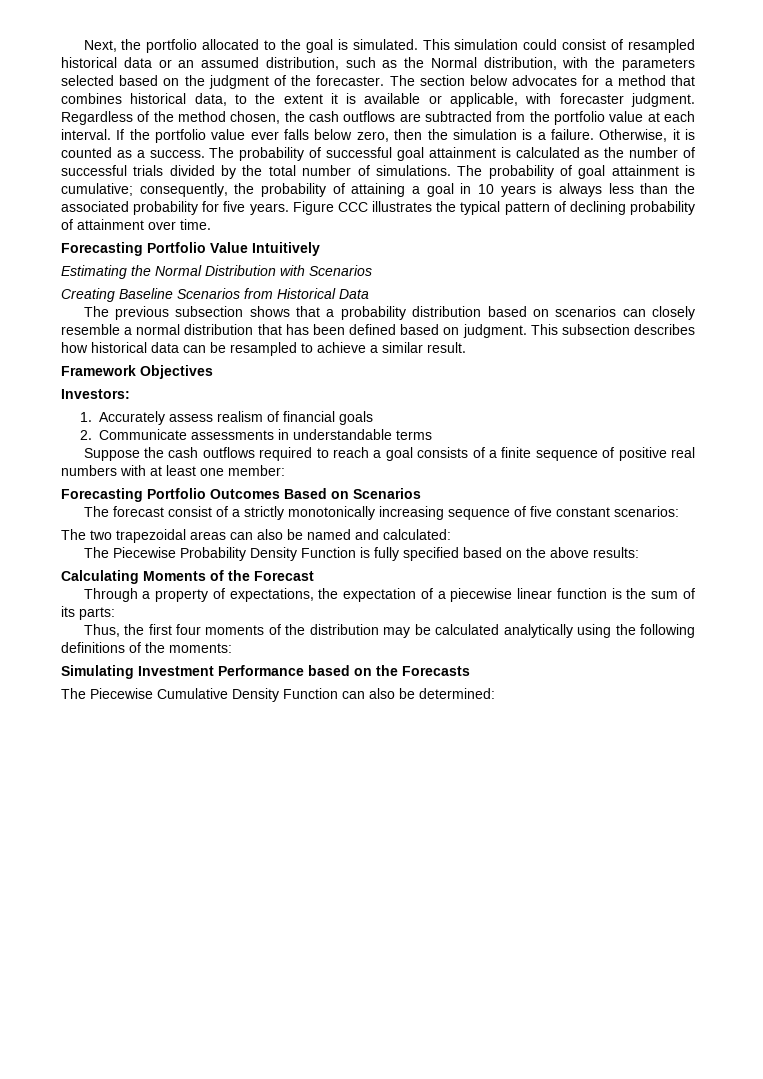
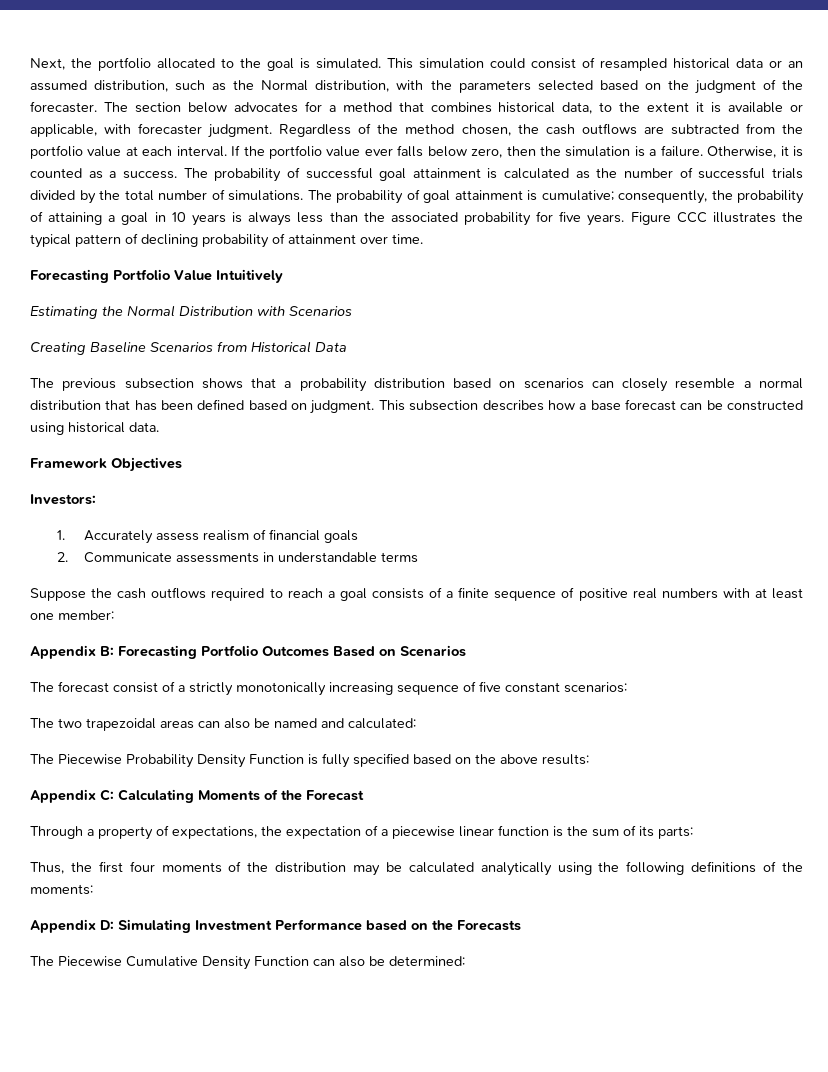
- This subsection describes how historical data can be resampled to achieve a similar result.
+ This subsection describes how a base forecast can be constructed using historical data.
- Forecasting Portfolio Outcomes Based on Scenarios
+ Appendix B: Forecasting Portfolio Outcomes Based on Scenarios
- Calculating Moments of the Forecast
+ Appendix C: Calculating Moments of the Forecast
- Simulating Investment Performance based on the Forecasts
+ Appendix D: Simulating Investment Performance based on the Forecasts

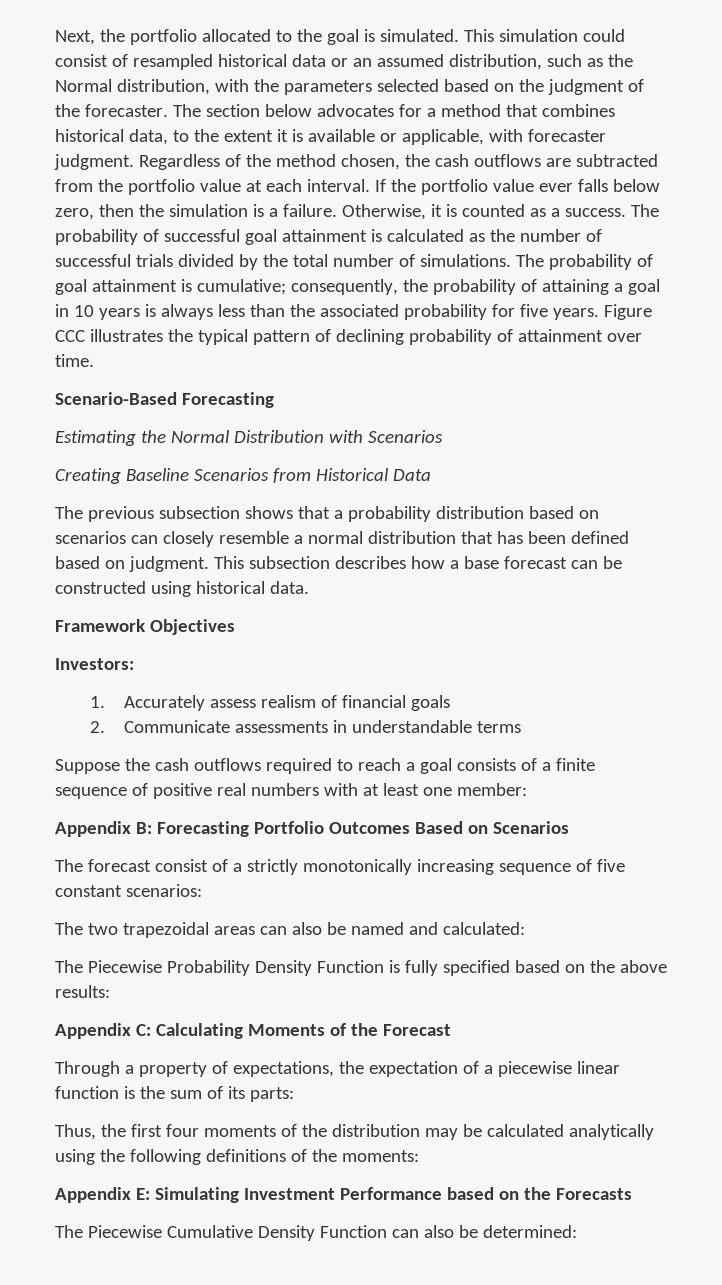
- Forecasting Portfolio Value Intuitively
+ Scenario-Based Forecasting
- Appendix D: Simulating Investment Performance based on the Forecasts
+ Appendix E: Simulating Investment Performance based on the Forecasts

